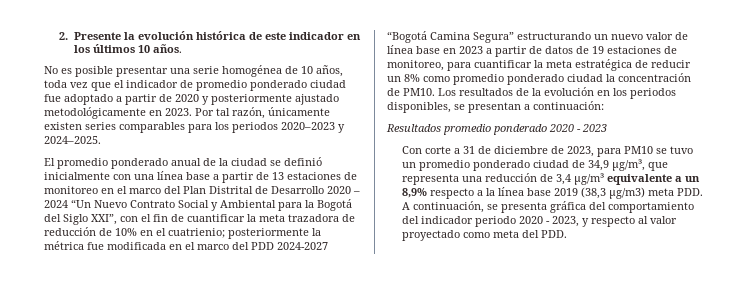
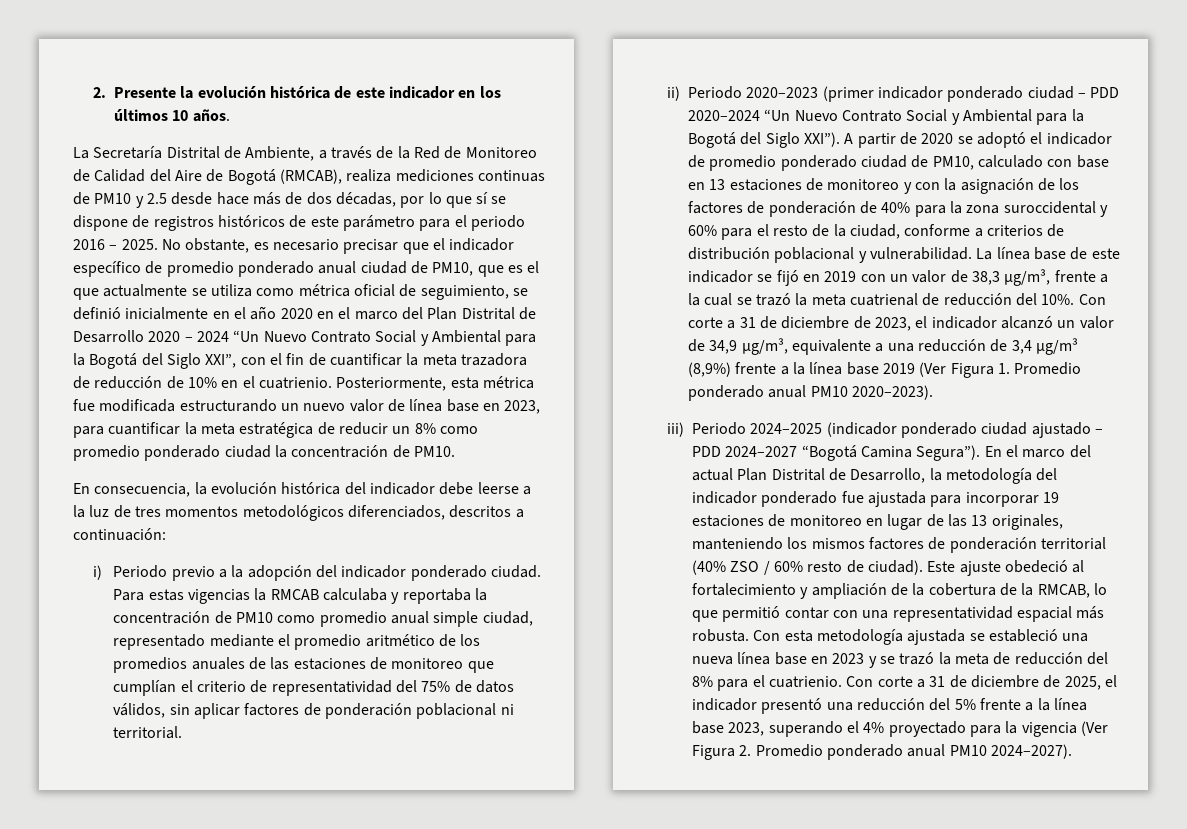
- No es posible presentar una serie homogénea de 10 años, toda vez que el indicador de promedio ponderado ciudad fue adoptado a partir de 2020 y posteriormente ajustado metodológicamente en 2023. Por tal razón, únicamente existen series comparables para los periodos 2020–2023 y 2024–2025.
- El promedio ponderado anual de la ciudad se definió inicialmente con una línea base a partir de 13 estaciones de monitoreo en el marco del Plan Distrital de Desarrollo 2020 – 2024 “Un Nuevo Contrato Social y Ambiental para la Bogotá del Siglo XXI”, con el fin de cuantificar la meta trazadora de reducción de 10% en el cuatrienio; posteriormente la métrica fue modificada en el marco del PDD 2024-2027 “Bogotá Camina Segura” estructurando un nuevo valor de línea base en 2023 a partir de datos de 19 estaciones de monitoreo, para cuantificar la meta estratégica de reducir un 8% como promedio ponderado ciudad la concentración de PM10. Los resultados de la evolución en los periodos disponibles, se presentan a continuación:
- Resultados promedio ponderado 2020 - 2023
- Con corte a 31 de diciembre de 2023, para PM10 se tuvo un promedio ponderado ciudad de 34,9 µg/m³, que representa una reducción de 3,4 µg/m³ equivalente a un 8,9% respecto a la línea base 2019 (38,3 µg/m3) meta PDD. A continuación, se presenta gráfica del comportamiento del indicador periodo 2020 - 2023, y respecto al valor proyectado como meta del PDD.
+ La Secretaría Distrital de Ambiente, a través de la Red de Monitoreo de Calidad del Aire de Bogotá (RMCAB), realiza mediciones continuas de PM10 y 2.5 desde hace más de dos décadas, por lo que sí se dispone de registros históricos de este parámetro para el periodo 2016 – 2025. No obstante, es necesario precisar que el indicador específico de promedio ponderado anual ciudad de PM10, que es el que actualmente se utiliza como métrica oficial de seguimiento, se definió inicialmente en el año 2020 en el marco del Plan Distrital de Desarrollo 2020 – 2024 “Un Nuevo Contrato Social y Ambiental para la Bogotá del Siglo XXI”, con el fin de cuantificar la meta trazadora de reducción de 10% en el cuatrienio. Posteriormente, esta métrica fue modificada estructurando un nuevo valor de línea base en 2023, para cuantificar la meta estratégica de reducir un 8% como promedio ponderado ciudad la concentración de PM10.
+ En consecuencia, la evolución histórica del indicador debe leerse a la luz de tres momentos metodológicos diferenciados, descritos a continuación:
+ i) Periodo previo a la adopción del indicador ponderado ciudad. Para estas vigencias la RMCAB calculaba y reportaba la concentración de PM10 como promedio anual simple ciudad, representado mediante el promedio aritmético de los promedios anuales de las estaciones de monitoreo que cumplían el criterio de representatividad del 75% de datos válidos, sin aplicar factores de ponderación poblacional ni territorial.
+ ii) Periodo 2020–2023 (primer indicador ponderado ciudad – PDD 2020–2024 “Un Nuevo Contrato Social y Ambiental para la Bogotá del Siglo XXI”). A partir de 2020 se adoptó el indicador de promedio ponderado ciudad de PM10, calculado con base en 13 estaciones de monitoreo y con la asignación de los factores de ponderación de 40% para la zona suroccidental y 60% para el resto de la ciudad, conforme a criterios de distribución poblacional y vulnerabilidad. La línea base de este indicador se fijó en 2019 con un valor de 38,3 µg/m³, frente a la cual se trazó la meta cuatrienal de reducción del 10%. Con corte a 31 de diciembre de 2023, el indicador alcanzó un valor de 34,9 µg/m³, equivalente a una reducción de 3,4 µg/m³ (8,9%) frente a la línea base 2019 (Ver Figura 1. Promedio ponderado anual PM10 2020–2023).
+ iii) Periodo 2024–2025 (indicador ponderado ciudad ajustado – PDD 2024–2027 “Bogotá Camina Segura”). En el marco del actual Plan Distrital de Desarrollo, la metodología del indicador ponderado fue ajustada para incorporar 19 estaciones de monitoreo en lugar de las 13 originales, manteniendo los mismos factores de ponderación territorial (40% ZSO / 60% resto de ciudad). Este ajuste obedeció al fortalecimiento y ampliación de la cobertura de la RMCAB, lo que permitió contar con una representatividad espacial más robusta. Con esta metodología ajustada se estableció una nueva línea base en 2023 y se trazó la meta de reducción del 8% para el cuatrienio. Con corte a 31 de diciembre de 2025, el indicador presentó una reducción del 5% frente a la línea base 2023, superando el 4% proyectado para la vigencia (Ver Figura 2. Promedio ponderado anual PM10 2024–2027).

